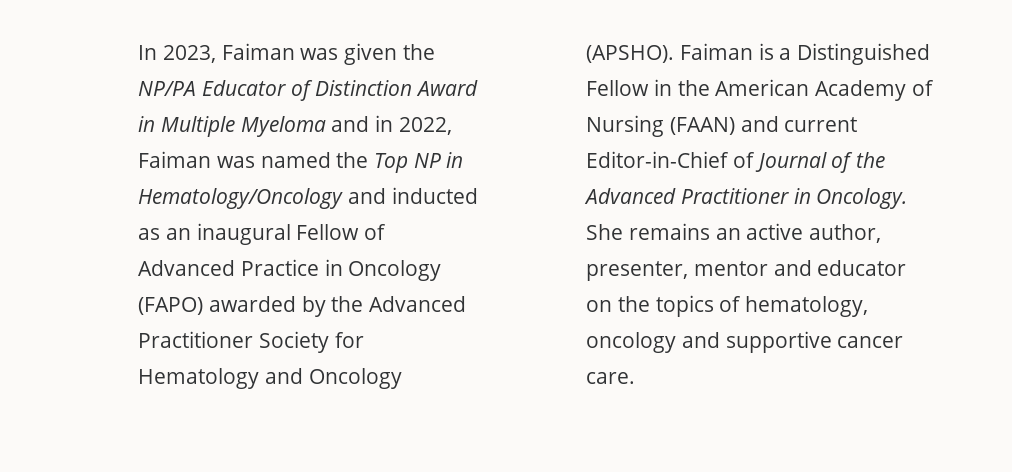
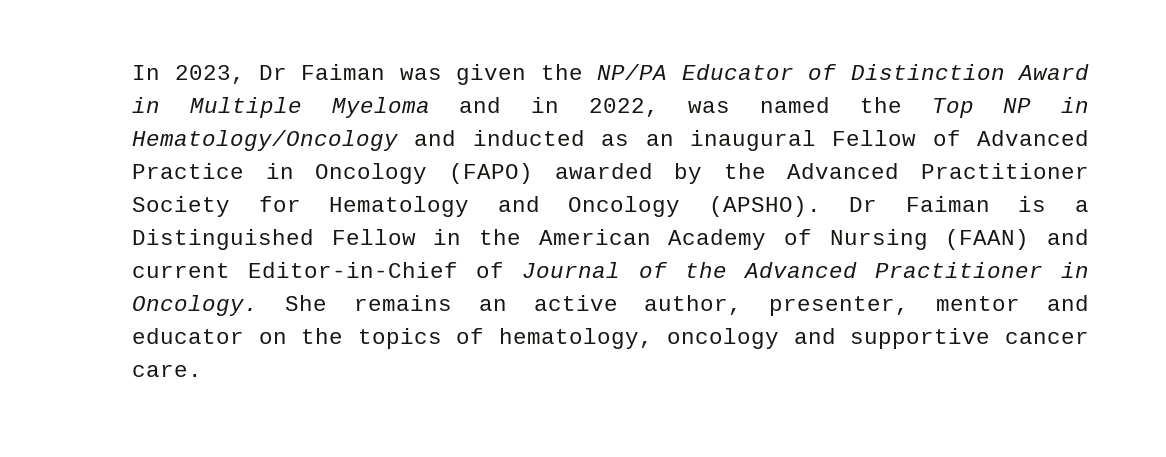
- In 2023, Faiman was given the NP/PA Educator of Distinction Award in Multiple Myeloma and in 2022, Faiman was named the Top NP in Hematology/Oncology and inducted as an inaugural Fellow of Advanced Practice in Oncology (FAPO) awarded by the Advanced Practitioner Society for Hematology and Oncology (APSHO).
+ In 2023, Dr Faiman was given the NP/PA Educator of Distinction Award in Multiple Myeloma and in 2022, was named the Top NP in Hematology/Oncology and inducted as an inaugural Fellow of Advanced Practice in Oncology (FAPO) awarded by the Advanced Practitioner Society for Hematology and Oncology (APSHO).
- Faiman is a Distinguished Fellow in the American Academy of Nursing (FAAN) and current Editor-in-Chief of Journal of the Advanced Practitioner in Oncology.
+ Dr Faiman is a Distinguished Fellow in the American Academy of Nursing (FAAN) and current Editor-in-Chief of Journal of the Advanced Practitioner in Oncology.

